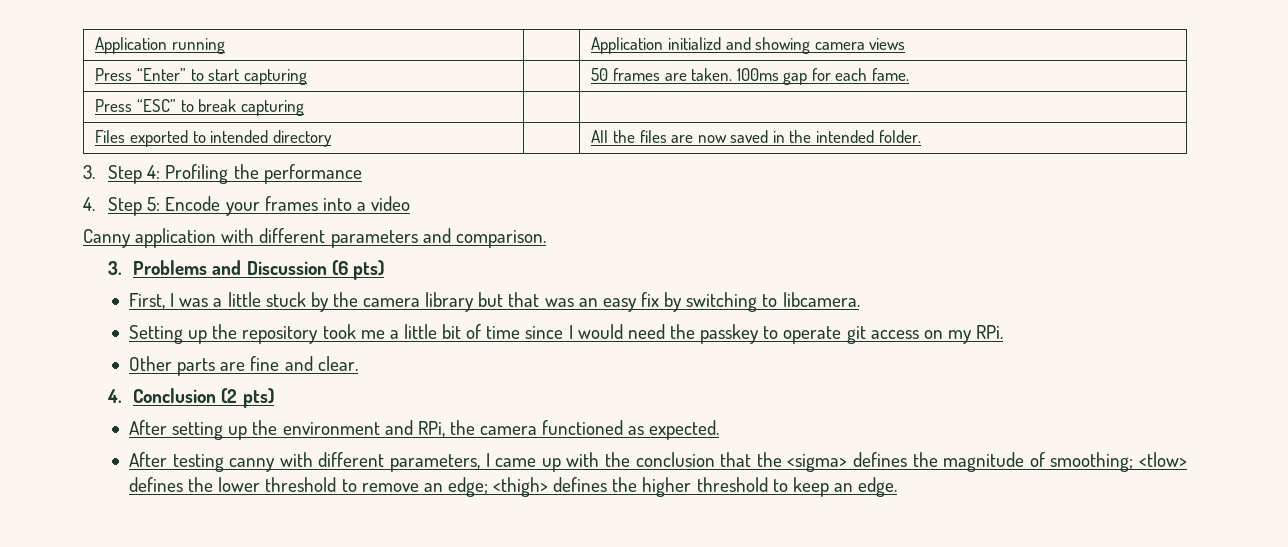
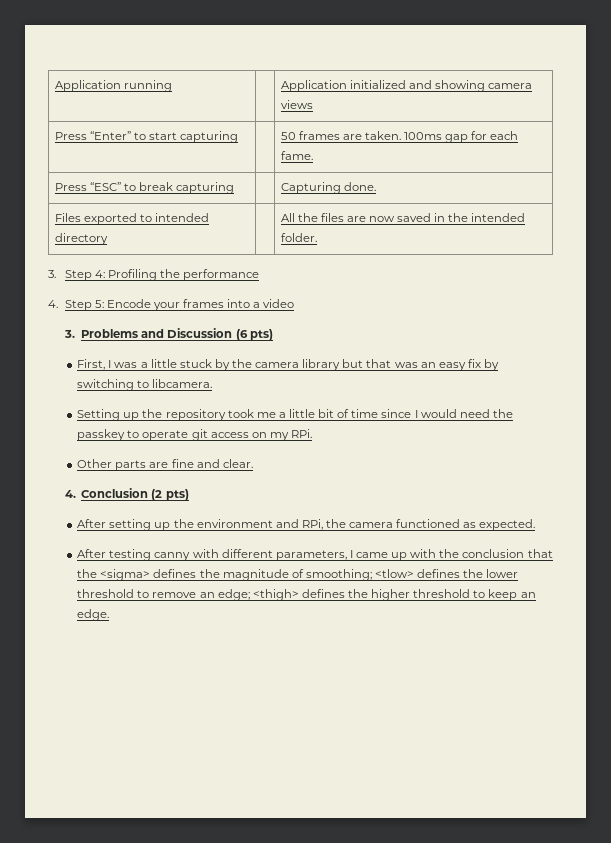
- Application running | | Application initializd and showing camera views
+ Application running | | Application initialized and showing camera views
- Press “ESC” to break capturing | |
+ Press “ESC” to break capturing | | Capturing done.
- Canny application with different parameters and comparison.

